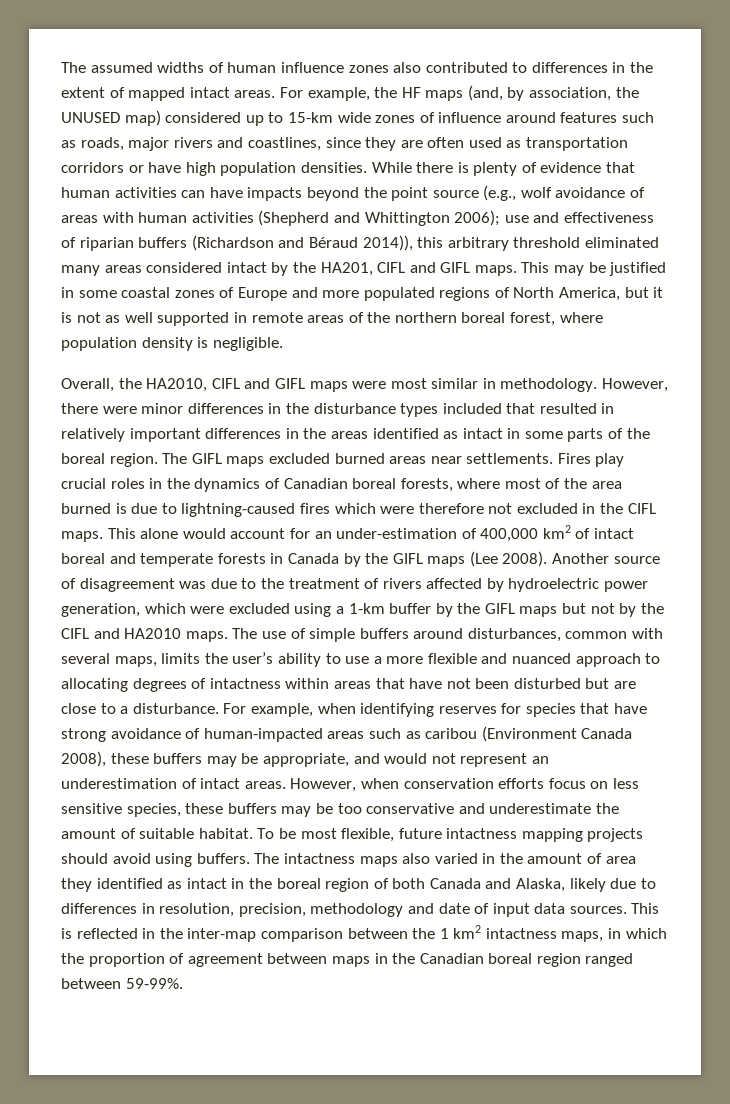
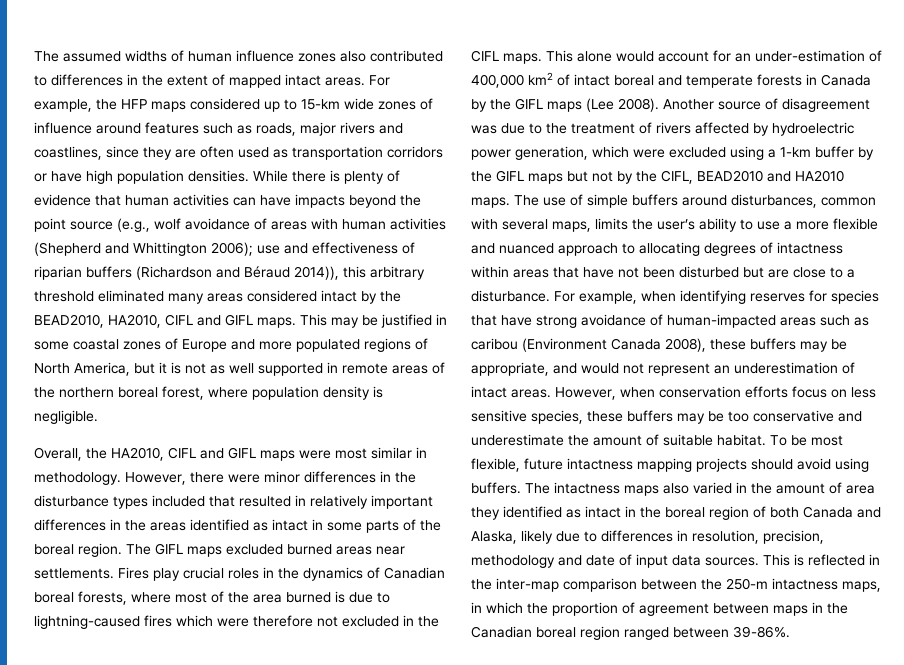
- For example, the HF maps (and, by association, the UNUSED map) considered up to 15-km wide zones of influence around features such as roads, major rivers and coastlines, since they are often used as transportation corridors or have high population densities.
+ For example, the HFP maps considered up to 15-km wide zones of influence around features such as roads, major rivers and coastlines, since they are often used as transportation corridors or have high population densities.
- While there is plenty of evidence that human activities can have impacts beyond the point source (e.g., wolf avoidance of areas with human activities (Shepherd and Whittington 2006); use and effectiveness of riparian buffers (Richardson and Béraud 2014)), this arbitrary threshold eliminated many areas considered intact by the HA201, CIFL and GIFL maps.
+ While there is plenty of evidence that human activities can have impacts beyond the point source (e.g., wolf avoidance of areas with human activities (Shepherd and Whittington 2006); use and effectiveness of riparian buffers (Richardson and Béraud 2014)), this arbitrary threshold eliminated many areas considered intact by the BEAD2010, HA2010, CIFL and GIFL maps.
- Another source of disagreement was due to the treatment of rivers affected by hydroelectric power generation, which were excluded using a 1-km buffer by the GIFL maps but not by the CIFL and HA2010 maps.
+ Another source of disagreement was due to the treatment of rivers affected by hydroelectric power generation, which were excluded using a 1-km buffer by the GIFL maps but not by the CIFL, BEAD2010 and HA2010 maps.
- This is reflected in the inter-map comparison between the 1 km2 intactness maps, in which the proportion of agreement between maps in the Canadian boreal region ranged between 59-99%.
+ This is reflected in the inter-map comparison between the 250-m intactness maps, in which the proportion of agreement between maps in the Canadian boreal region ranged between 39-86%.

